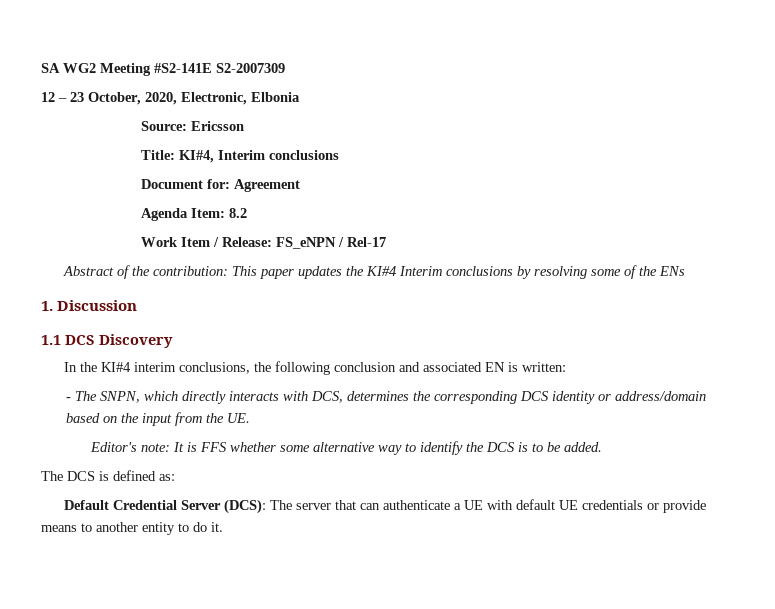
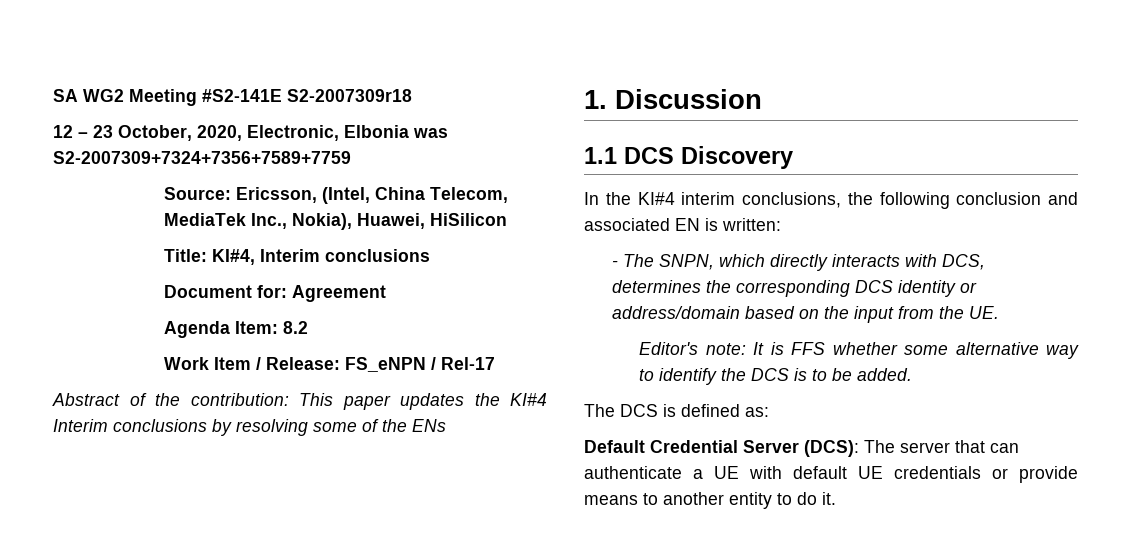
- SA WG2 Meeting #S2-141E S2-2007309
+ SA WG2 Meeting #S2-141E S2-2007309r18
- 12 – 23 October, 2020, Electronic, Elbonia
+ 12 – 23 October, 2020, Electronic, Elbonia was S2-2007309+7324+7356+7589+7759
- Source: Ericsson
+ Source: Ericsson, (Intel, China Telecom, MediaTek Inc., Nokia), Huawei, HiSilicon

